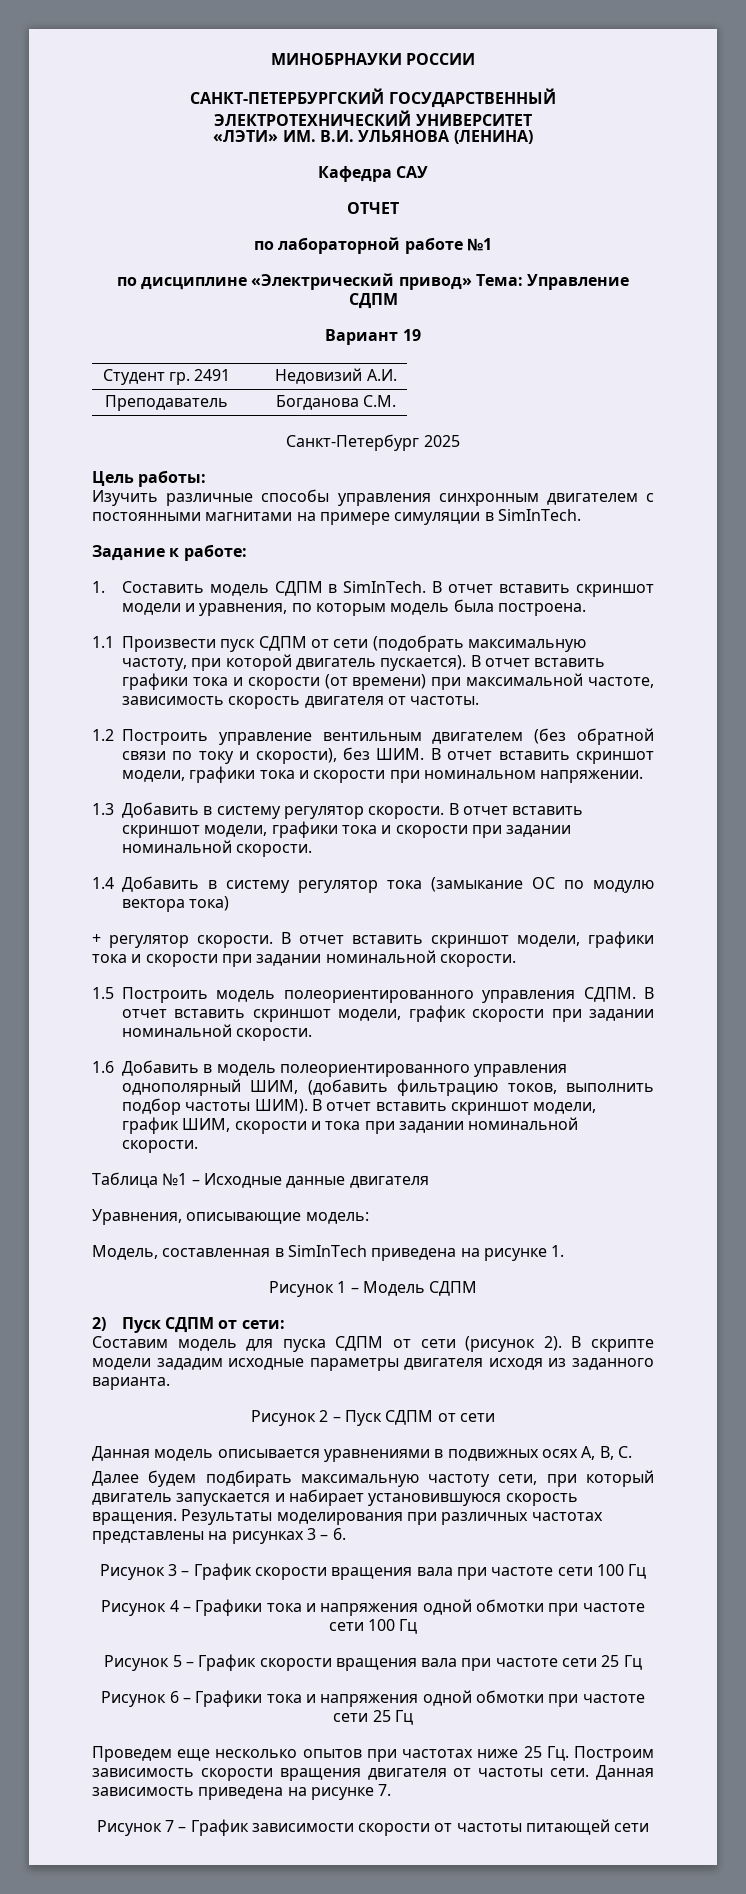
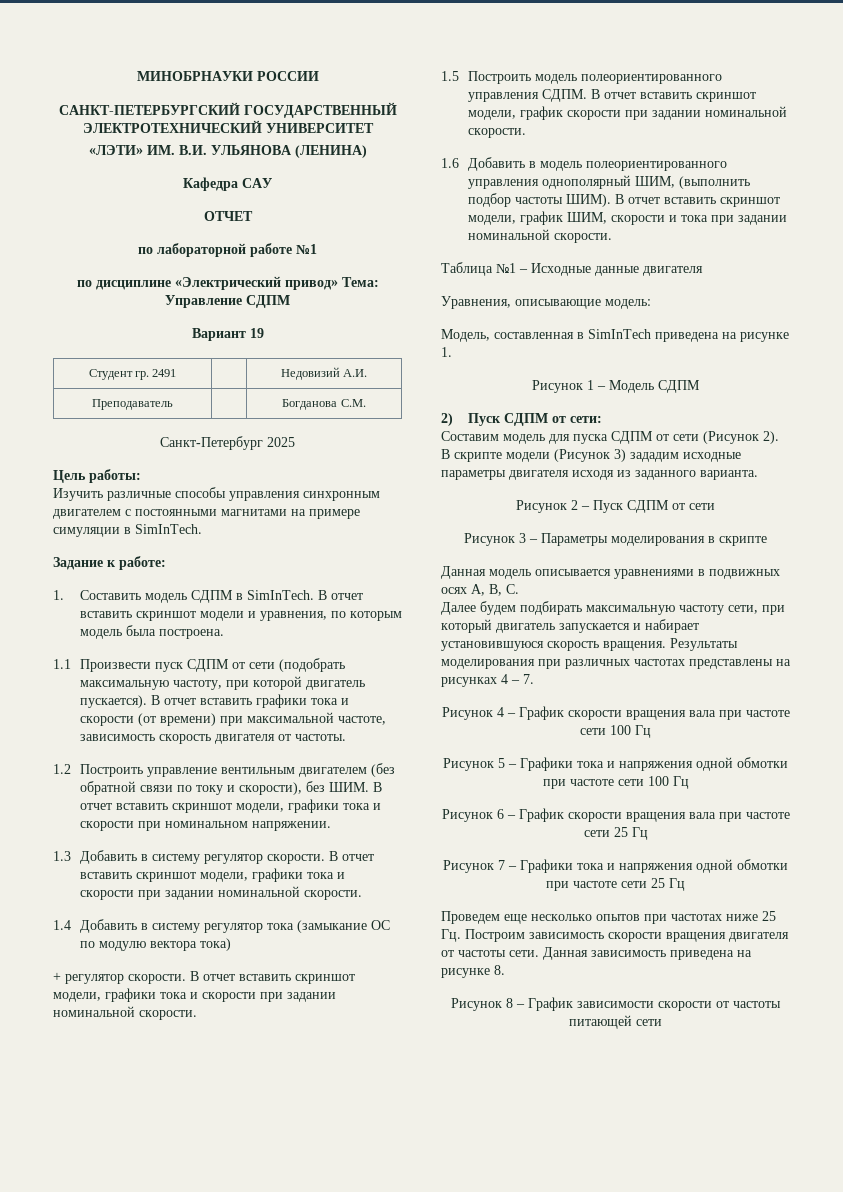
- 1.6 Добавить в модель полеориентированного управления однополярный ШИМ, (добавить фильтрацию токов, выполнить подбор частоты ШИМ).
+ 1.6 Добавить в модель полеориентированного управления однополярный ШИМ, (выполнить подбор частоты ШИМ).
- Составим модель для пуска СДПМ от сети (рисунок 2).
+ Составим модель для пуска СДПМ от сети (Рисунок 2).
- В скрипте модели зададим исходные параметры двигателя исходя из заданного варианта.
+ В скрипте модели (Рисунок 3) зададим исходные параметры двигателя исходя из заданного варианта.
+ Рисунок 3 – Параметры моделирования в скрипте
- Результаты моделирования при различных частотах представлены на рисунках 3 – 6.
- Рисунок 3 – График скорости вращения вала при частоте сети 100 Гц
+ Результаты моделирования при различных частотах представлены на рисунках 4 – 7.
+ Рисунок 4 – График скорости вращения вала при частоте сети 100 Гц
- Рисунок 4 – Графики тока и напряжения одной обмотки при частоте сети 100 Гц
+ Рисунок 5 – Графики тока и напряжения одной обмотки при частоте сети 100 Гц
- Рисунок 5 – График скорости вращения вала при частоте сети 25 Гц
+ Рисунок 6 – График скорости вращения вала при частоте сети 25 Гц
- Рисунок 6 – Графики тока и напряжения одной обмотки при частоте сети 25 Гц
+ Рисунок 7 – Графики тока и напряжения одной обмотки при частоте сети 25 Гц
- Данная зависимость приведена на рисунке 7.
- Рисунок 7 – График зависимости скорости от частоты питающей сети
+ Данная зависимость приведена на рисунке 8.
+ Рисунок 8 – График зависимости скорости от частоты питающей сети

